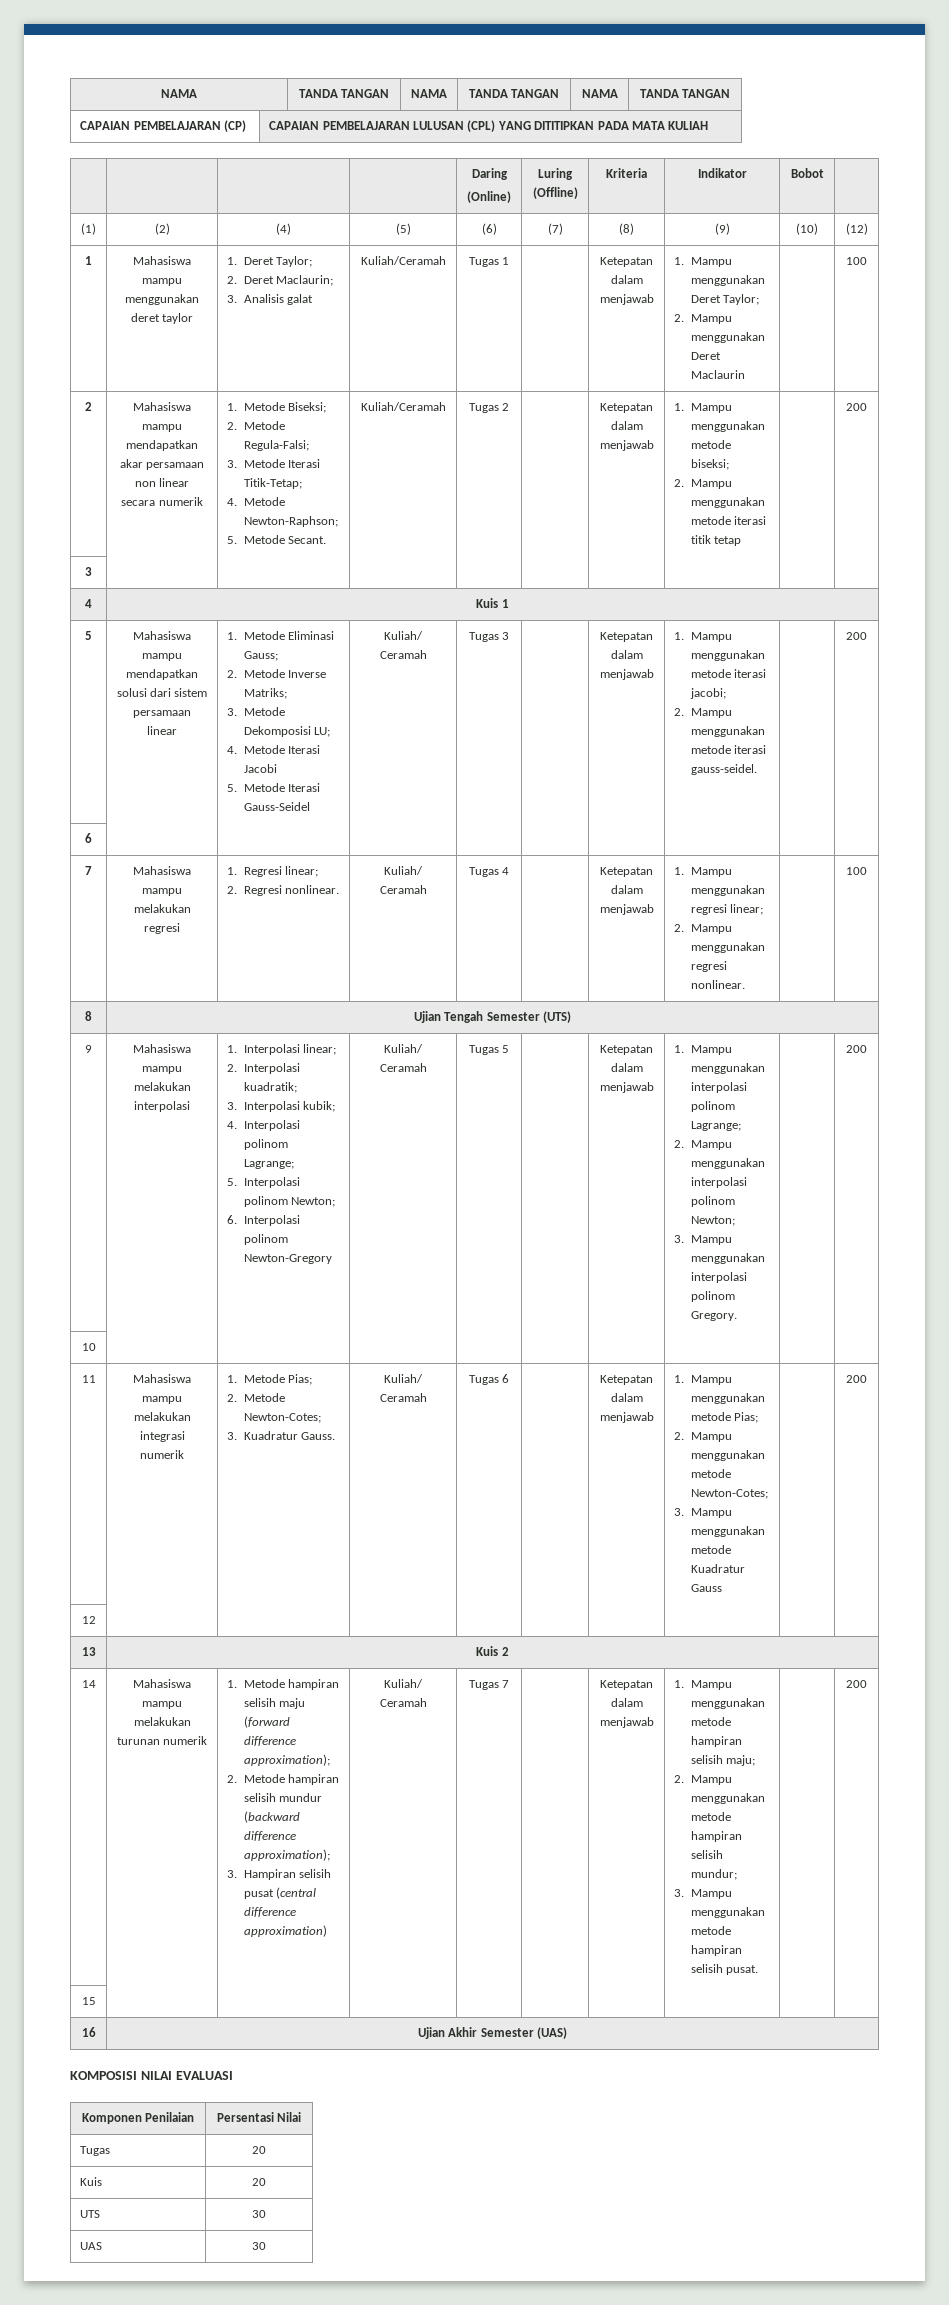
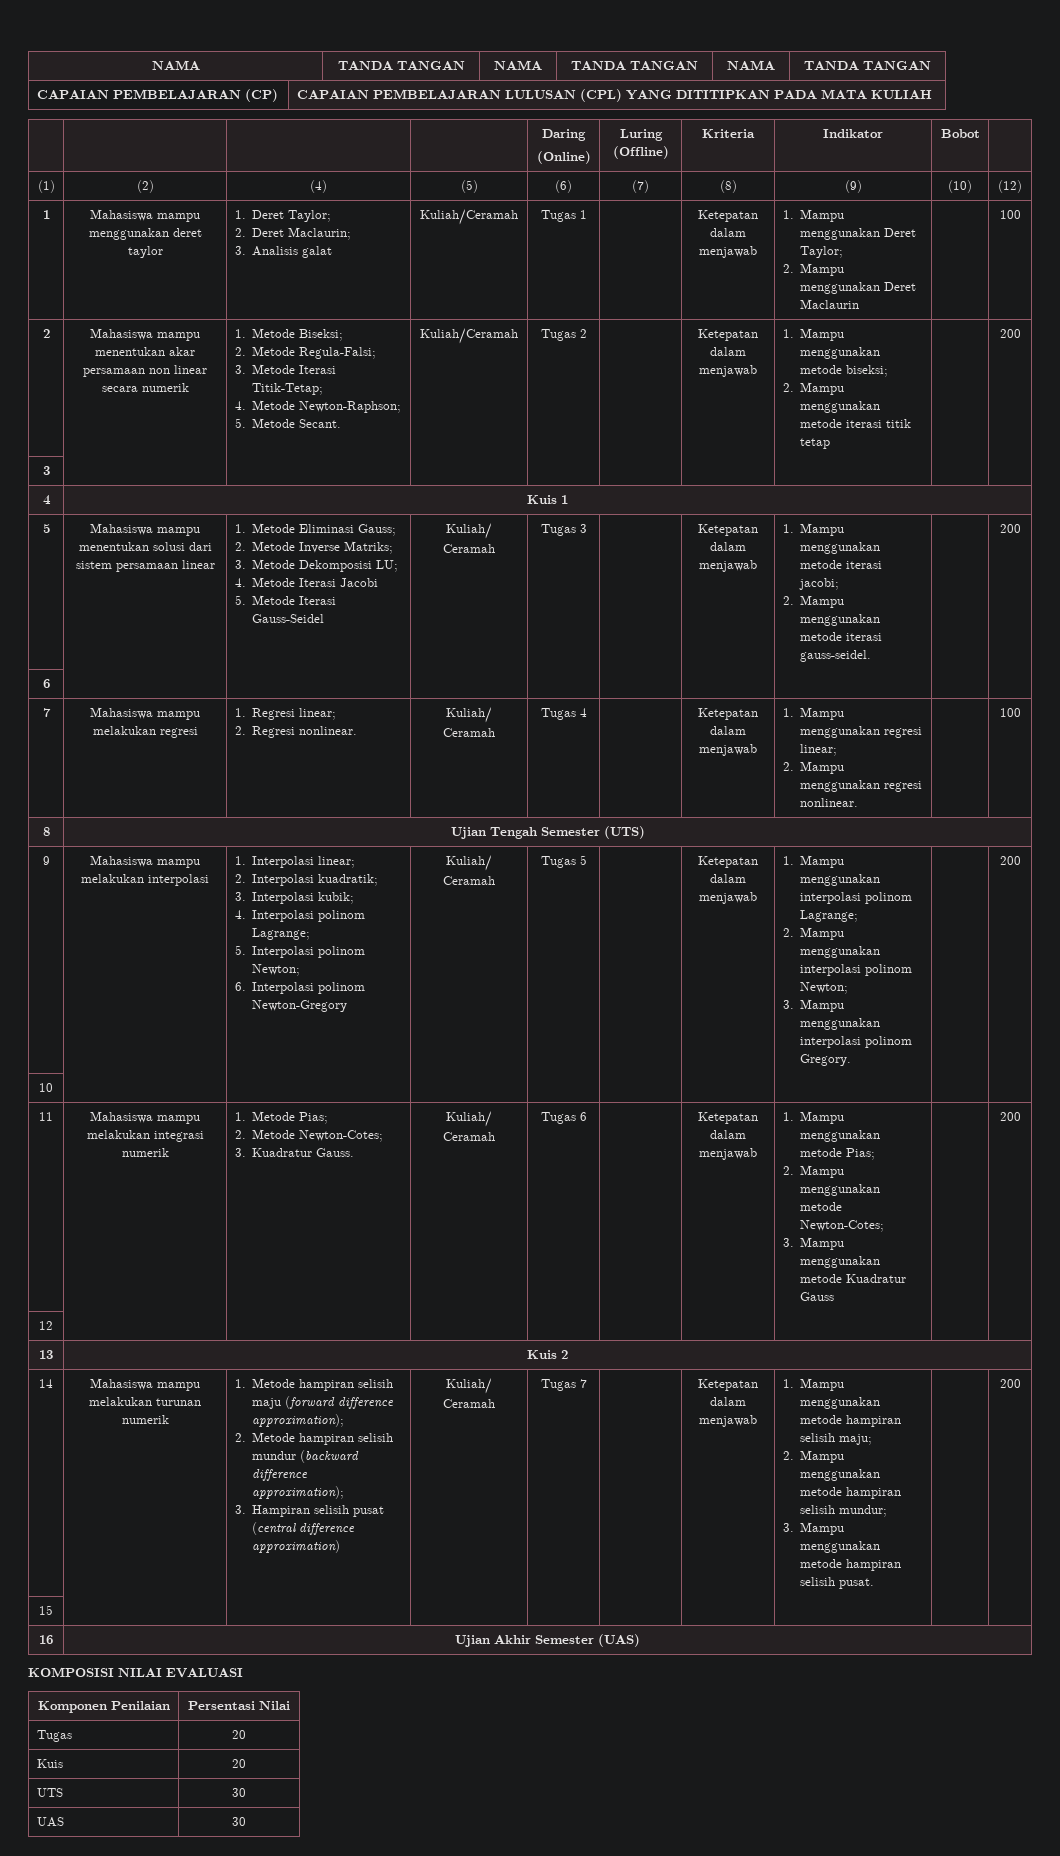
- Mahasiswa mampu mendapatkan akar persamaan non linear secara numerik
+ Mahasiswa mampu menentukan akar persamaan non linear secara numerik
- Mahasiswa mampu mendapatkan solusi dari sistem persamaan linear
+ Mahasiswa mampu menentukan solusi dari sistem persamaan linear

